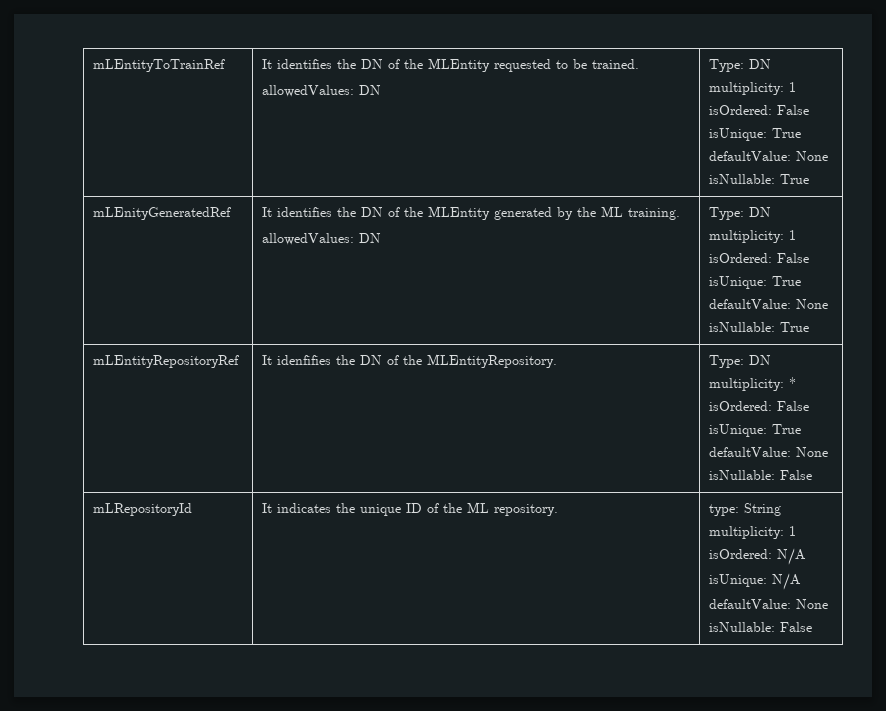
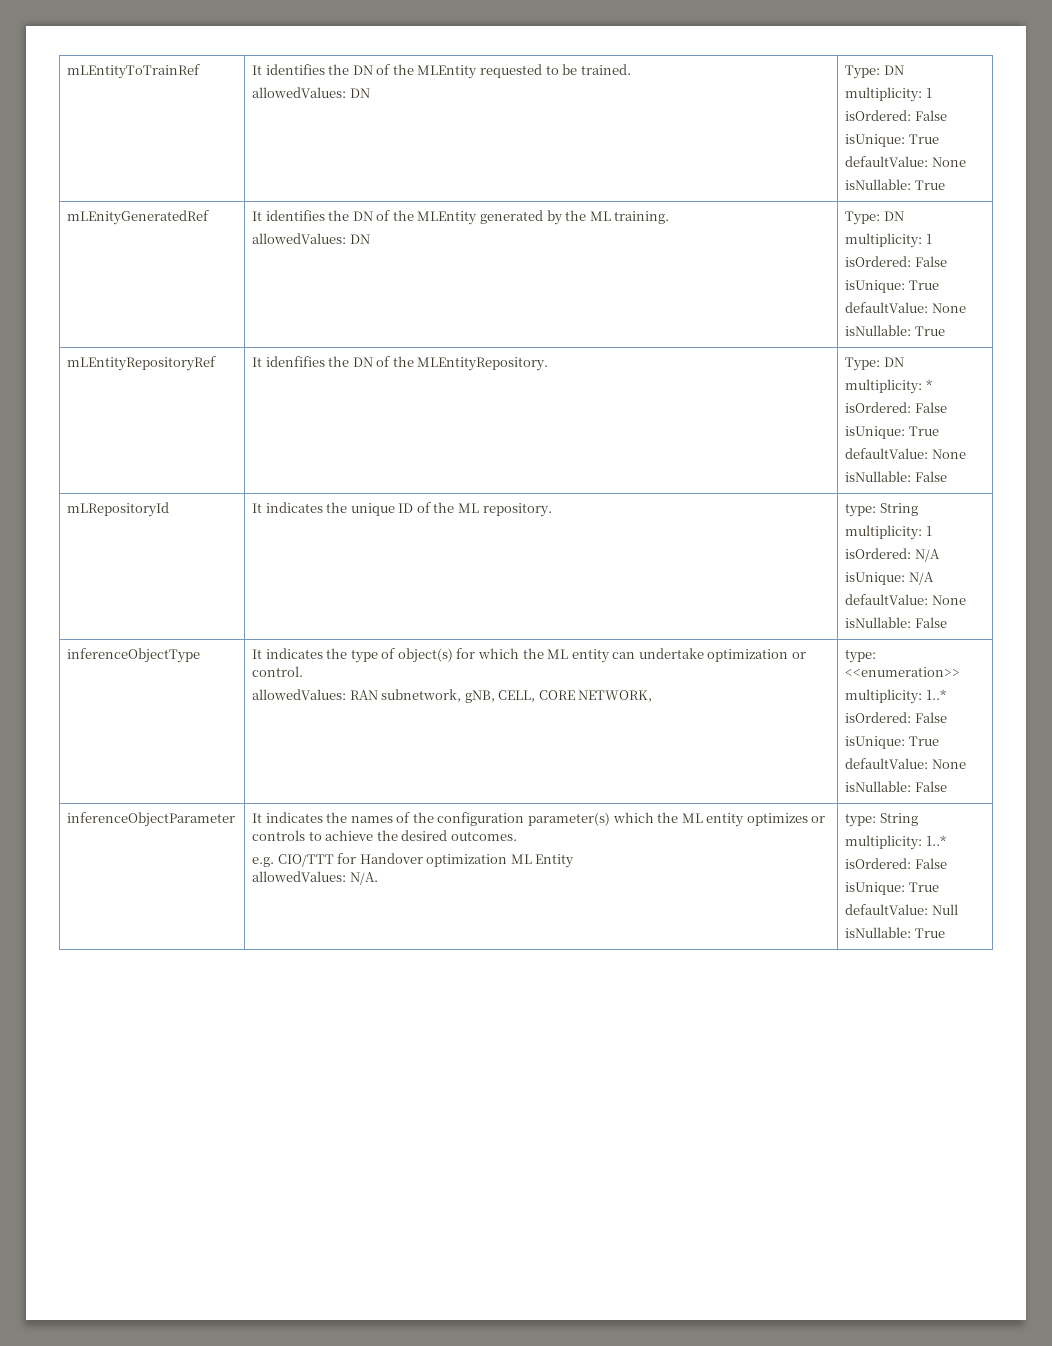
+ inferenceObjectType | It indicates the type of object(s) for which the ML entity can undertake optimization or control.
+ allowedValues: RAN subnetwork, gNB, CELL, CORE NETWORK, | type: <<enumeration>>
+ multiplicity: 1..*
+ isOrdered: False
+ isUnique: True
+ defaultValue: None
+ isNullable: False
+ inferenceObjectParameter | It indicates the names of the configuration parameter(s) which the ML entity optimizes or controls to achieve the desired outcomes.
+ e.g. CIO/TTT for Handover optimization ML Entity
+ allowedValues: N/A. | type: String
+ multiplicity: 1..*
+ isOrdered: False
+ isUnique: True
+ defaultValue: Null
+ isNullable: True

